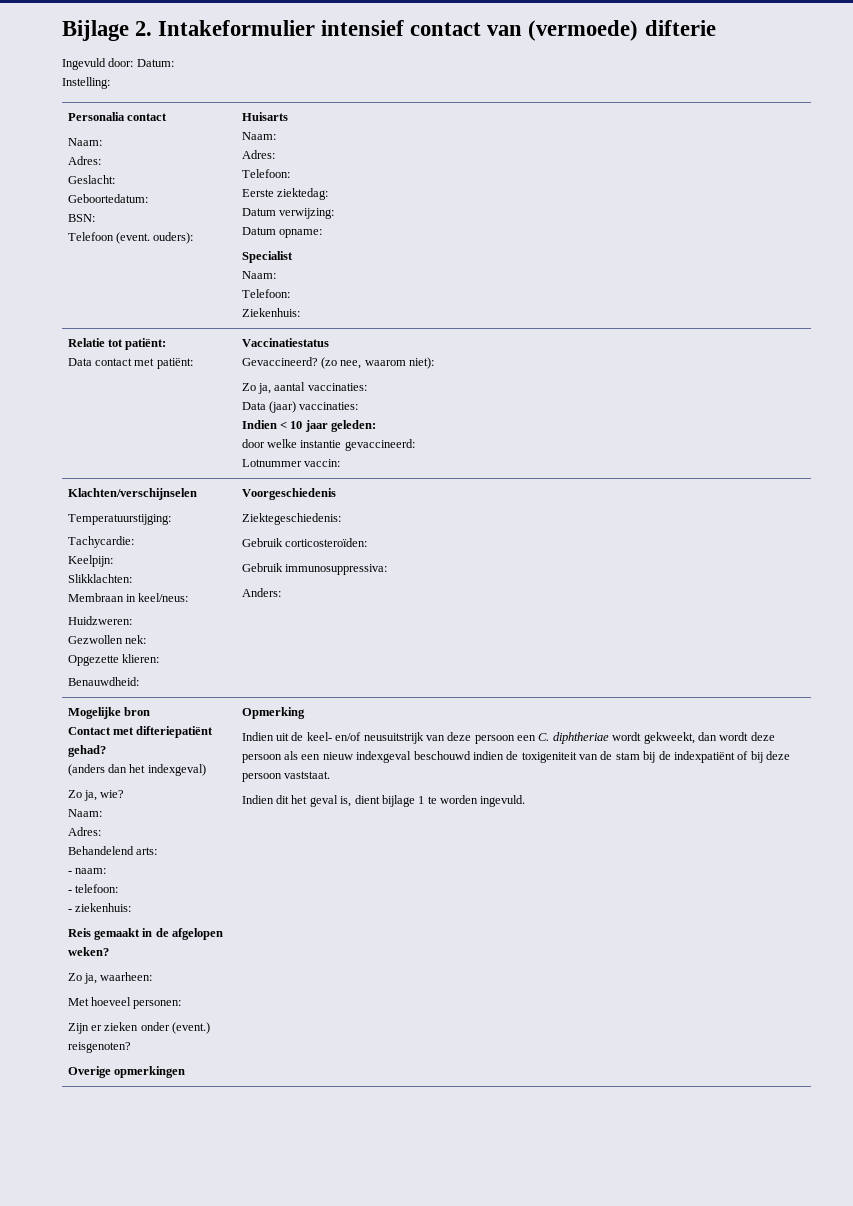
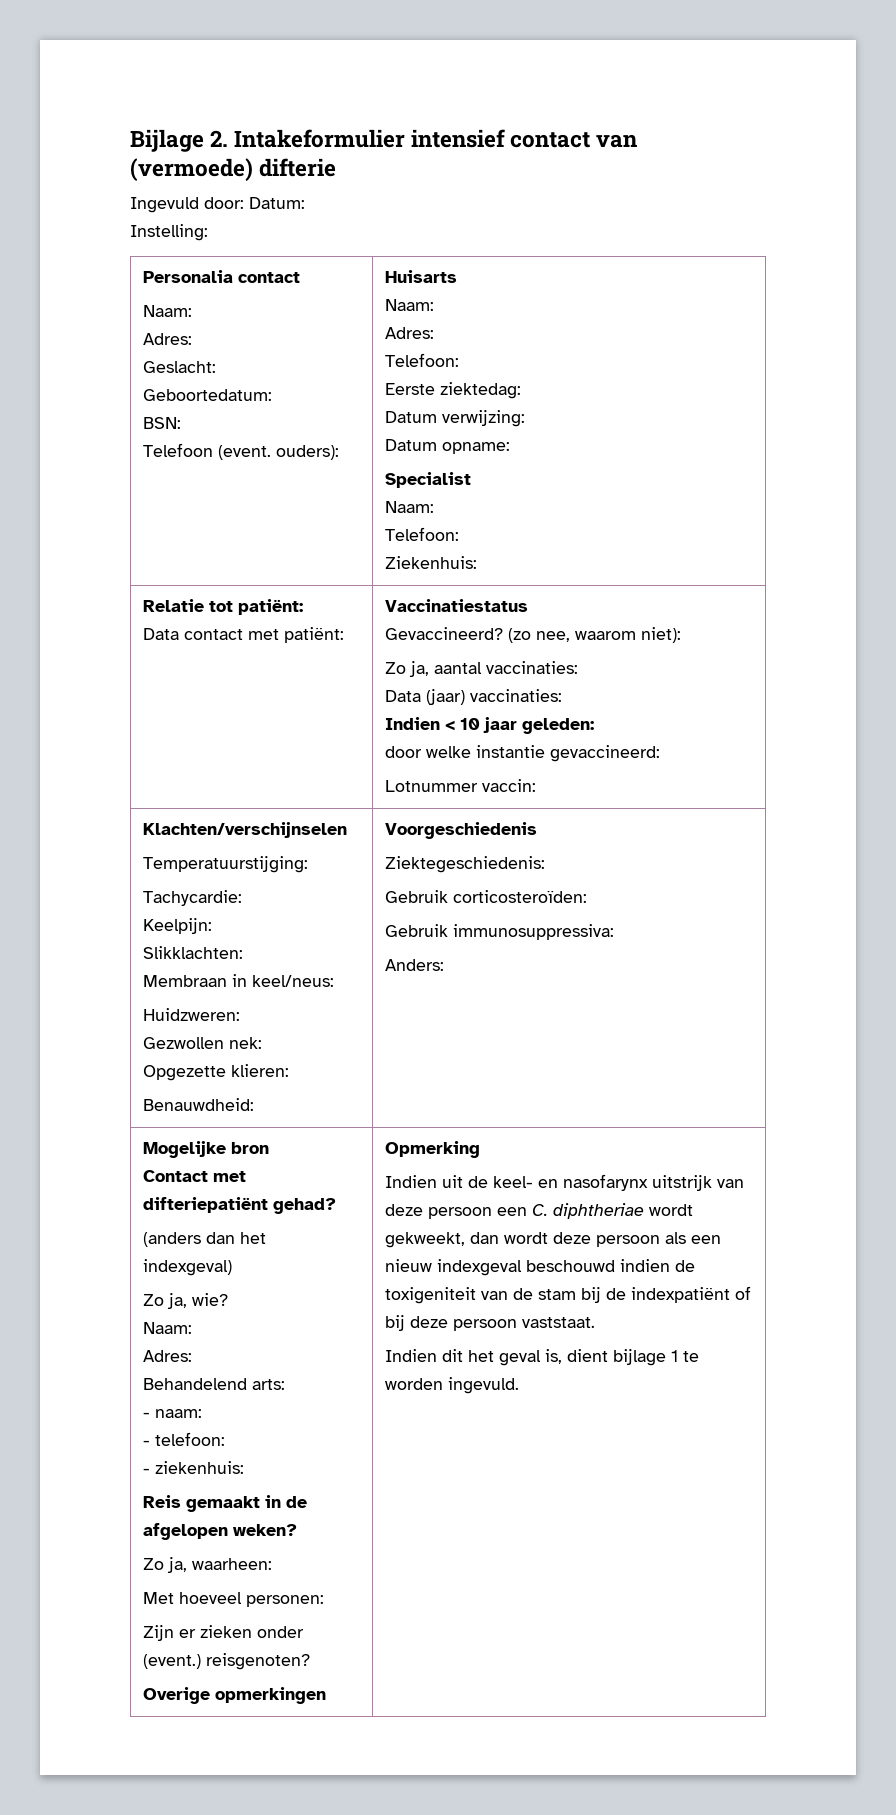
- Indien uit de keel- en/of neusuitstrijk van deze persoon een C. diphtheriae wordt gekweekt, dan wordt deze persoon als een nieuw indexgeval beschouwd indien de toxigeniteit van de stam bij de indexpatiënt of bij deze persoon vaststaat.
+ Indien uit de keel- en nasofarynx uitstrijk van deze persoon een C. diphtheriae wordt gekweekt, dan wordt deze persoon als een nieuw indexgeval beschouwd indien de toxigeniteit van de stam bij de indexpatiënt of bij deze persoon vaststaat.

